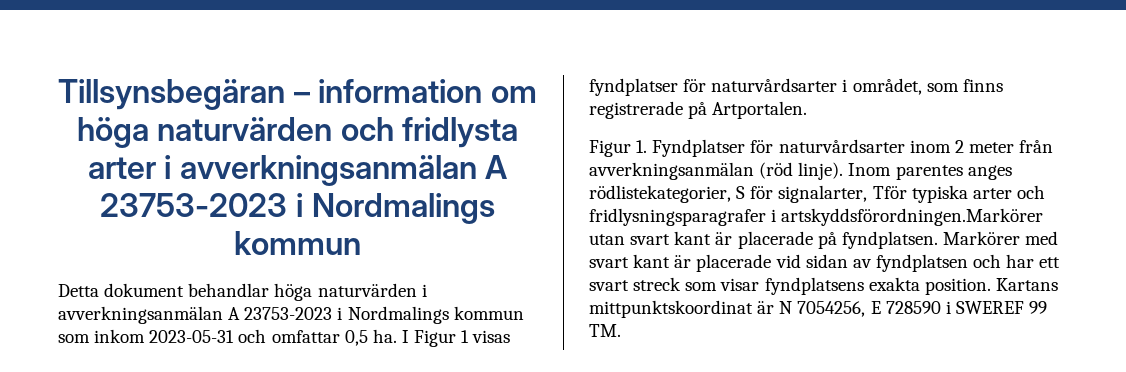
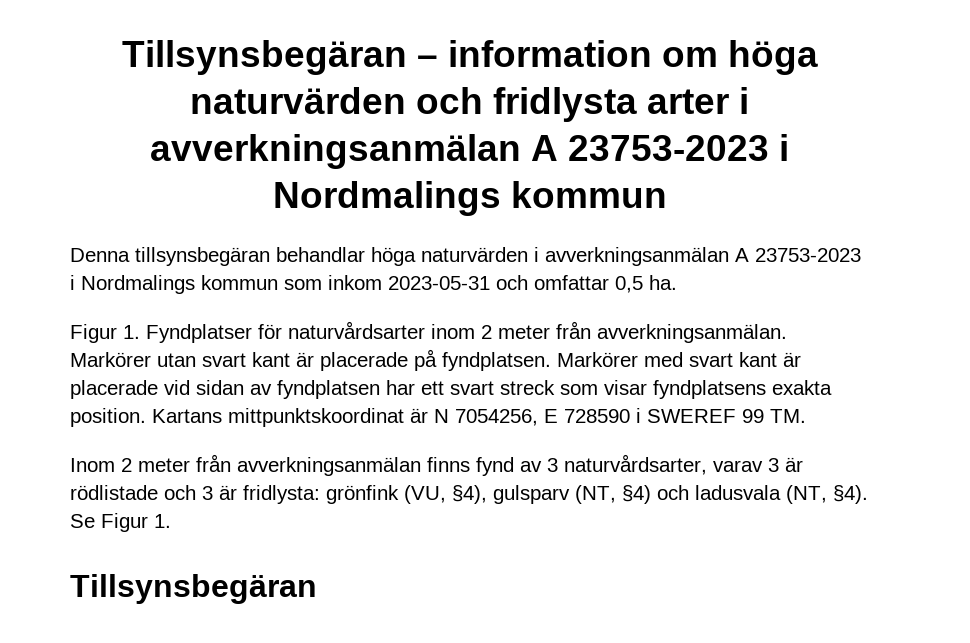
- Detta dokument behandlar höga naturvärden i avverkningsanmälan A 23753-2023 i Nordmalings kommun som inkom 2023-05-31 och omfattar 0,5 ha. I Figur 1 visas fyndplatser för naturvårdsarter i området, som finns registrerade på Artportalen.
+ Denna tillsynsbegäran behandlar höga naturvärden i avverkningsanmälan A 23753-2023 i Nordmalings kommun som inkom 2023-05-31 och omfattar 0,5 ha.
- Figur 1. Fyndplatser för naturvårdsarter inom 2 meter från avverkningsanmälan (röd linje). Inom parentes anges rödlistekategorier, S för signalarter, Tför typiska arter och fridlysningsparagrafer i artskyddsförordningen.Markörer utan svart kant är placerade på fyndplatsen.
+ Figur 1. Fyndplatser för naturvårdsarter inom 2 meter från avverkningsanmälan. Markörer utan svart kant är placerade på fyndplatsen.
- Markörer med svart kant är placerade vid sidan av fyndplatsen och har ett svart streck som visar fyndplatsens exakta position.
+ Markörer med svart kant är placerade vid sidan av fyndplatsen har ett svart streck som visar fyndplatsens exakta position.
+ Inom 2 meter från avverkningsanmälan finns fynd av 3 naturvårdsarter, varav 3 är rödlistade och 3 är fridlysta: grönfink (VU, §4), gulsparv (NT, §4) och ladusvala (NT, §4). Se Figur 1.
+ Tillsynsbegäran

